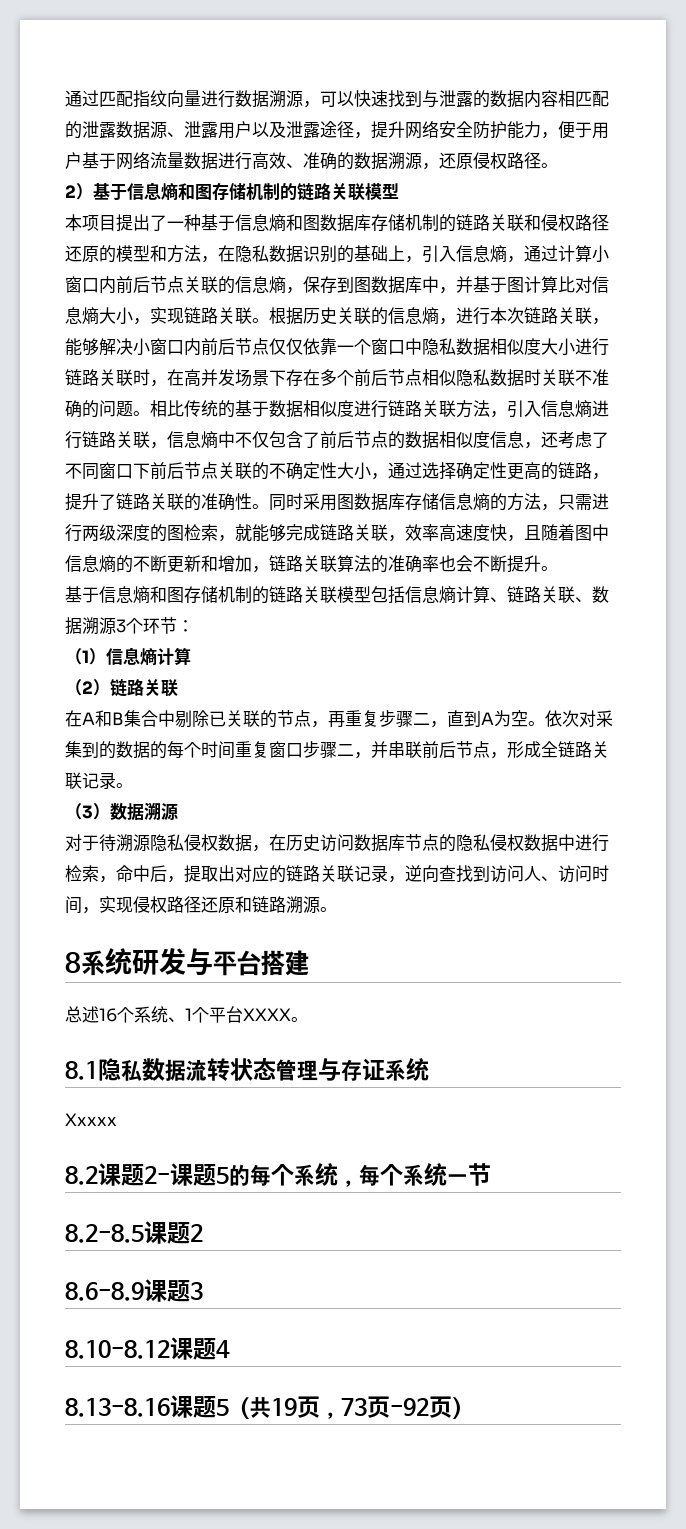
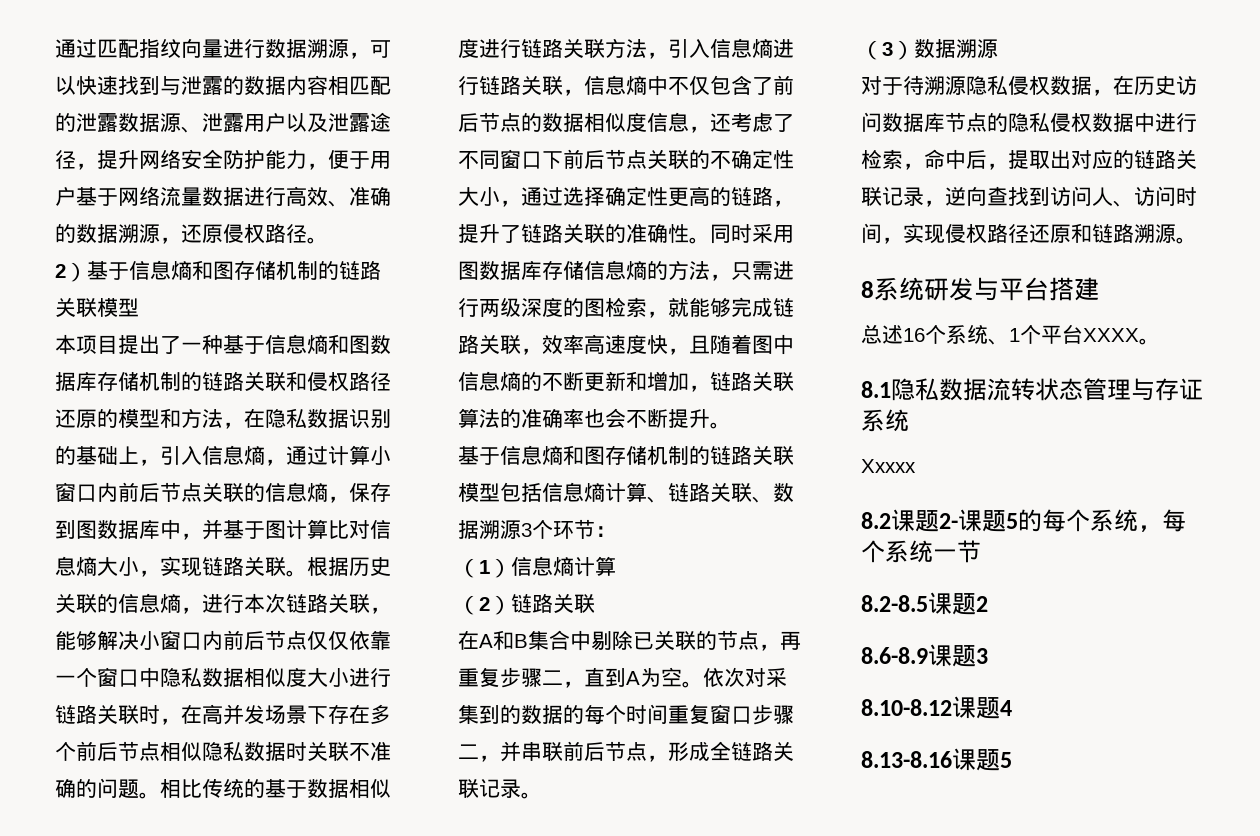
- 8.13-8.16课题5（共19页，73页-92页）
+ 8.13-8.16课题5

